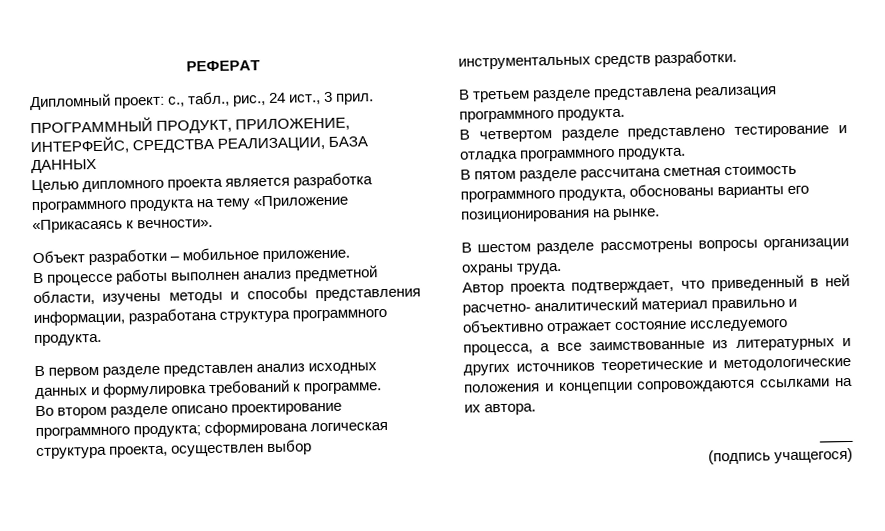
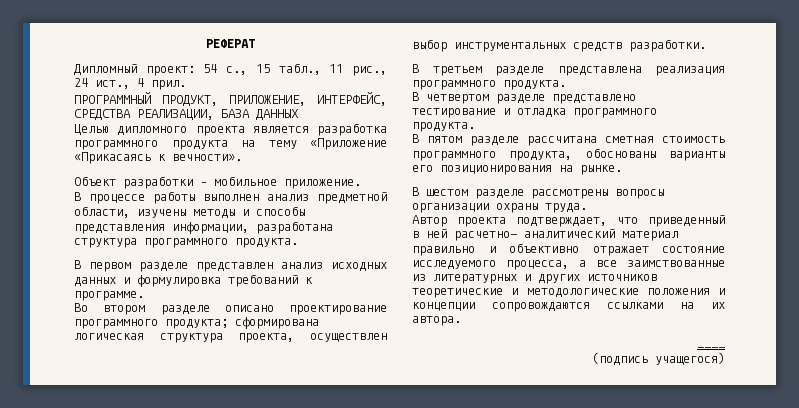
- Дипломный проект: с., табл., рис., 24 ист., 3 прил.
+ Дипломный проект: 54 с., 15 табл., 11 рис., 24 ист., 4 прил.

